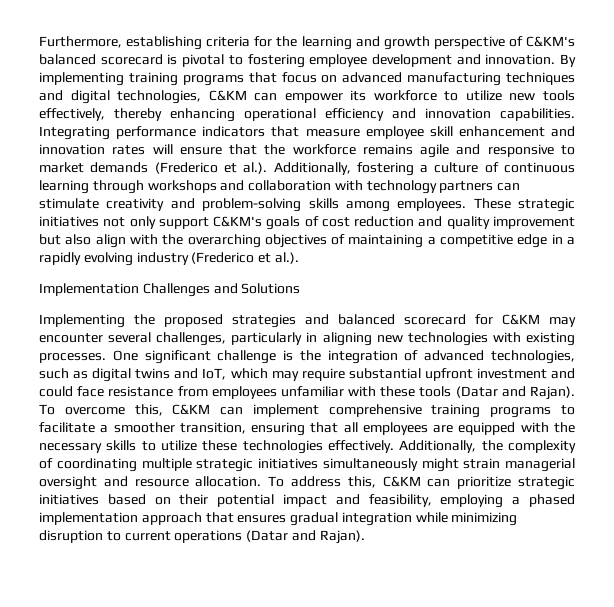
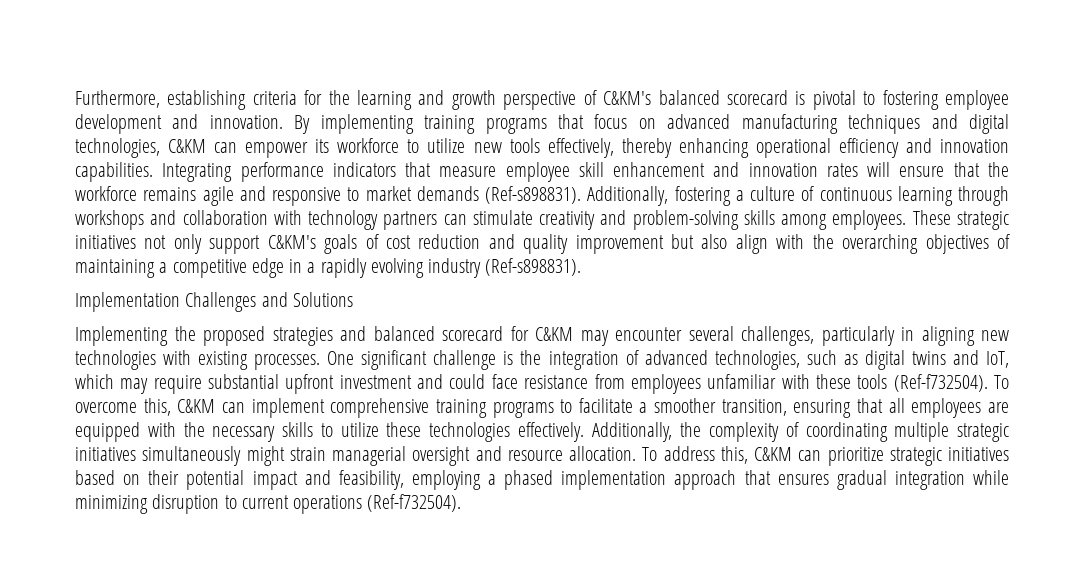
- Integrating performance indicators that measure employee skill enhancement and innovation rates will ensure that the workforce remains agile and responsive to market demands (Frederico et al.). Additionally, fostering a culture of continuous learning through workshops and collaboration with technology partners can stimulate creativity and problem-solving skills among employees.
+ Integrating performance indicators that measure employee skill enhancement and innovation rates will ensure that the workforce remains agile and responsive to market demands (Ref-s898831). Additionally, fostering a culture of continuous learning through workshops and collaboration with technology partners can stimulate creativity and problem-solving skills among employees.
- These strategic initiatives not only support C&KM's goals of cost reduction and quality improvement but also align with the overarching objectives of maintaining a competitive edge in a rapidly evolving industry (Frederico et al.).
+ These strategic initiatives not only support C&KM's goals of cost reduction and quality improvement but also align with the overarching objectives of maintaining a competitive edge in a rapidly evolving industry (Ref-s898831).
- One significant challenge is the integration of advanced technologies, such as digital twins and IoT, which may require substantial upfront investment and could face resistance from employees unfamiliar with these tools (Datar and Rajan).
+ One significant challenge is the integration of advanced technologies, such as digital twins and IoT, which may require substantial upfront investment and could face resistance from employees unfamiliar with these tools (Ref-f732504).
- To address this, C&KM can prioritize strategic initiatives based on their potential impact and feasibility, employing a phased implementation approach that ensures gradual integration while minimizing disruption to current operations (Datar and Rajan).
+ To address this, C&KM can prioritize strategic initiatives based on their potential impact and feasibility, employing a phased implementation approach that ensures gradual integration while minimizing disruption to current operations (Ref-f732504).

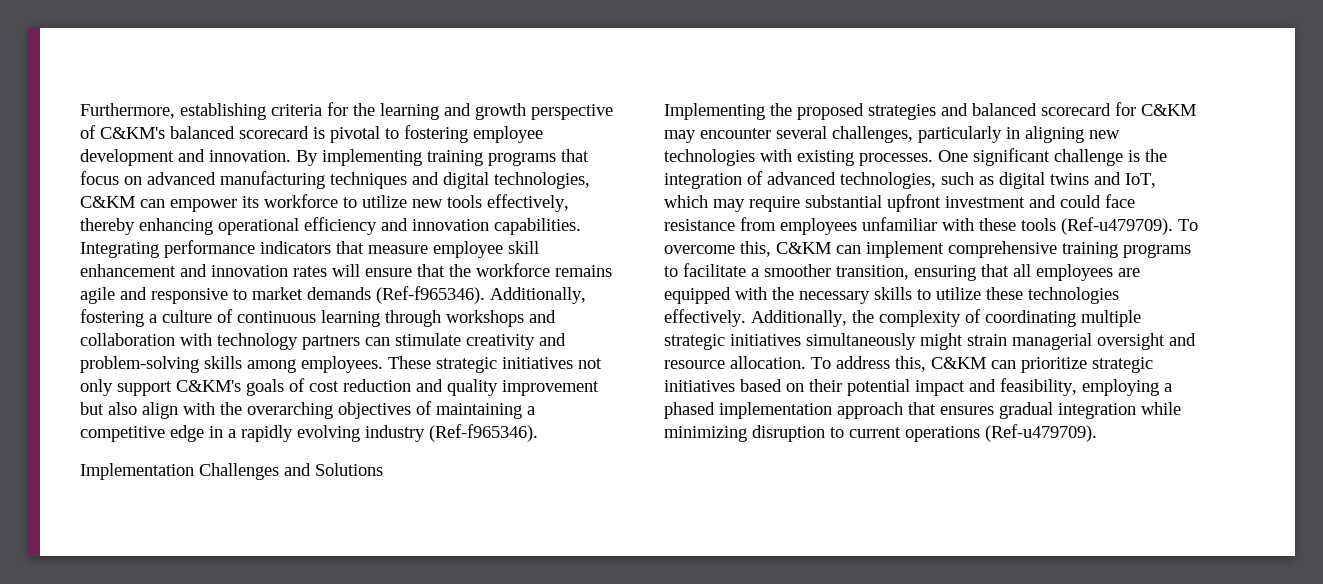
- Integrating performance indicators that measure employee skill enhancement and innovation rates will ensure that the workforce remains agile and responsive to market demands (Ref-s898831).
+ Integrating performance indicators that measure employee skill enhancement and innovation rates will ensure that the workforce remains agile and responsive to market demands (Ref-f965346).
- These strategic initiatives not only support C&KM's goals of cost reduction and quality improvement but also align with the overarching objectives of maintaining a competitive edge in a rapidly evolving industry (Ref-s898831).
+ These strategic initiatives not only support C&KM's goals of cost reduction and quality improvement but also align with the overarching objectives of maintaining a competitive edge in a rapidly evolving industry (Ref-f965346).
- One significant challenge is the integration of advanced technologies, such as digital twins and IoT, which may require substantial upfront investment and could face resistance from employees unfamiliar with these tools (Ref-f732504).
+ One significant challenge is the integration of advanced technologies, such as digital twins and IoT, which may require substantial upfront investment and could face resistance from employees unfamiliar with these tools (Ref-u479709).
- To address this, C&KM can prioritize strategic initiatives based on their potential impact and feasibility, employing a phased implementation approach that ensures gradual integration while minimizing disruption to current operations (Ref-f732504).
+ To address this, C&KM can prioritize strategic initiatives based on their potential impact and feasibility, employing a phased implementation approach that ensures gradual integration while minimizing disruption to current operations (Ref-u479709).

